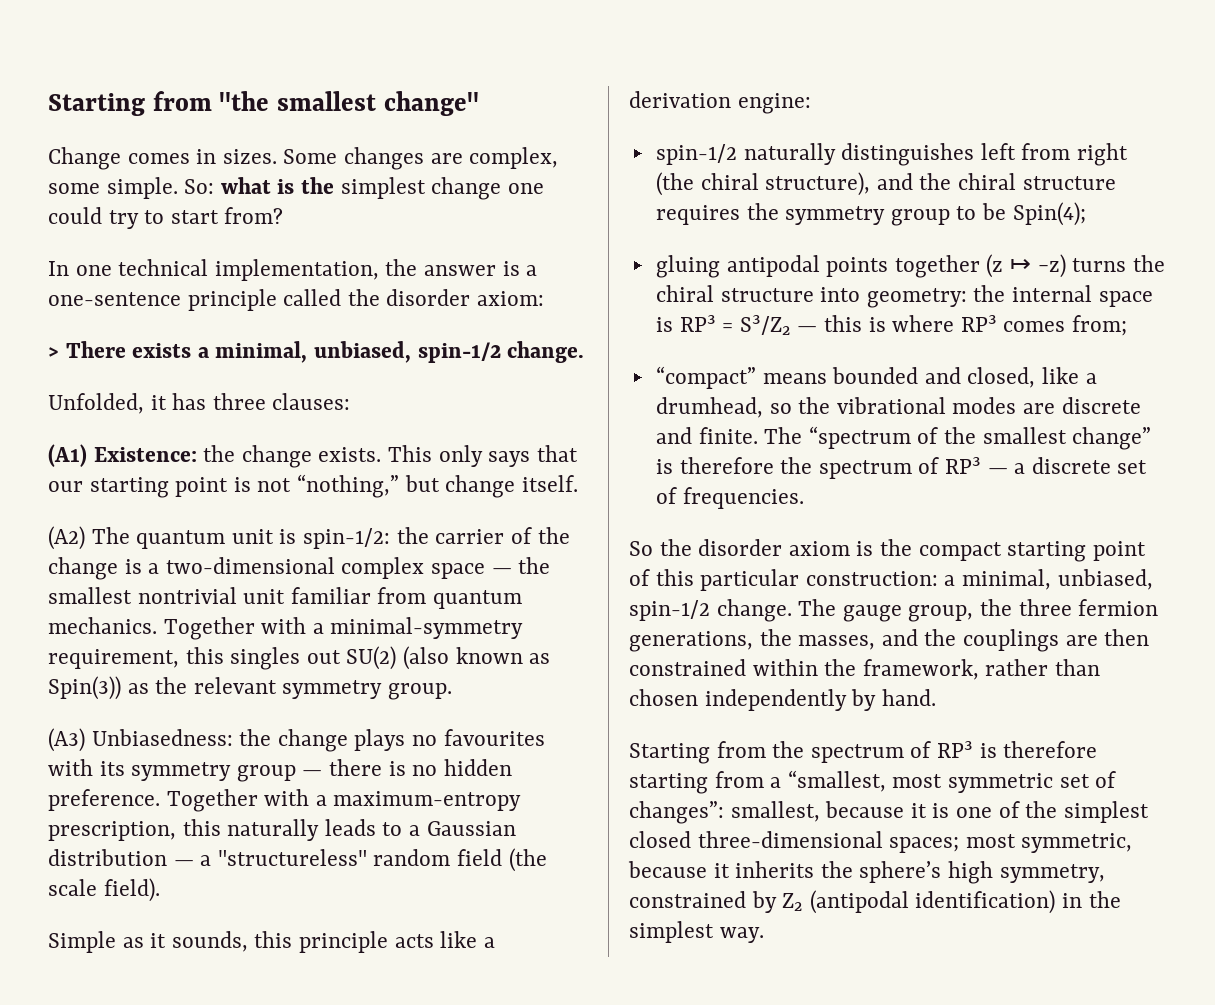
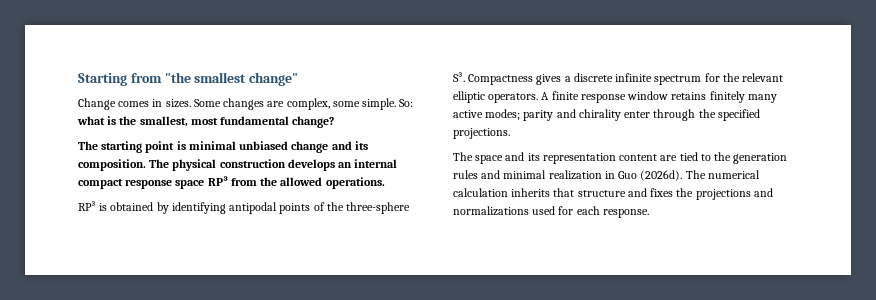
- So: what is the simplest change one could try to start from?
- In one technical implementation, the answer is a one-sentence principle called the disorder axiom:
- > There exists a minimal, unbiased, spin-1/2 change.
- Unfolded, it has three clauses:
- (A1) Existence: the change exists. This only says that our starting point is not “nothing,” but change itself.
- (A2) The quantum unit is spin-1/2: the carrier of the change is a two-dimensional complex space — the smallest nontrivial unit familiar from quantum mechanics. Together with a minimal-symmetry requirement, this singles out SU(2) (also known as Spin(3)) as the relevant symmetry group.
- (A3) Unbiasedness: the change plays no favourites with its symmetry group — there is no hidden preference. Together with a maximum-entropy prescription, this naturally leads to a Gaussian distribution — a "structureless" random field (the scale field).
- Simple as it sounds, this principle acts like a derivation engine:
- spin-1/2 naturally distinguishes left from right (the chiral structure), and the chiral structure requires the symmetry group to be Spin(4);
- gluing antipodal points together (z ↦ −z) turns the chiral structure into geometry: the internal space is RP³ = S³/Z₂ — this is where RP³ comes from;
- “compact” means bounded and closed, like a drumhead, so the vibrational modes are discrete and finite. The “spectrum of the smallest change” is therefore the spectrum of RP³ — a discrete set of frequencies.
- So the disorder axiom is the compact starting point of this particular construction: a minimal, unbiased, spin-1/2 change. The gauge group, the three fermion generations, the masses, and the couplings are then constrained within the framework, rather than chosen independently by hand.
- Starting from the spectrum of RP³ is therefore starting from a “smallest, most symmetric set of changes”: smallest, because it is one of the simplest closed three-dimensional spaces; most symmetric, because it inherits the sphere’s high symmetry, constrained by Z₂ (antipodal identification) in the simplest way.
+ So: what is the smallest, most fundamental change?
+ The starting point is minimal unbiased change and its composition. The physical construction develops an internal compact response space RP³ from the allowed operations.
+ RP³ is obtained by identifying antipodal points of the three-sphere S³. Compactness gives a discrete infinite spectrum for the relevant elliptic operators. A finite response window retains finitely many active modes; parity and chirality enter through the specified projections.
+ The space and its representation content are tied to the generation rules and minimal realization in Guo (2026d). The numerical calculation inherits that structure and fixes the projections and normalizations used for each response.

